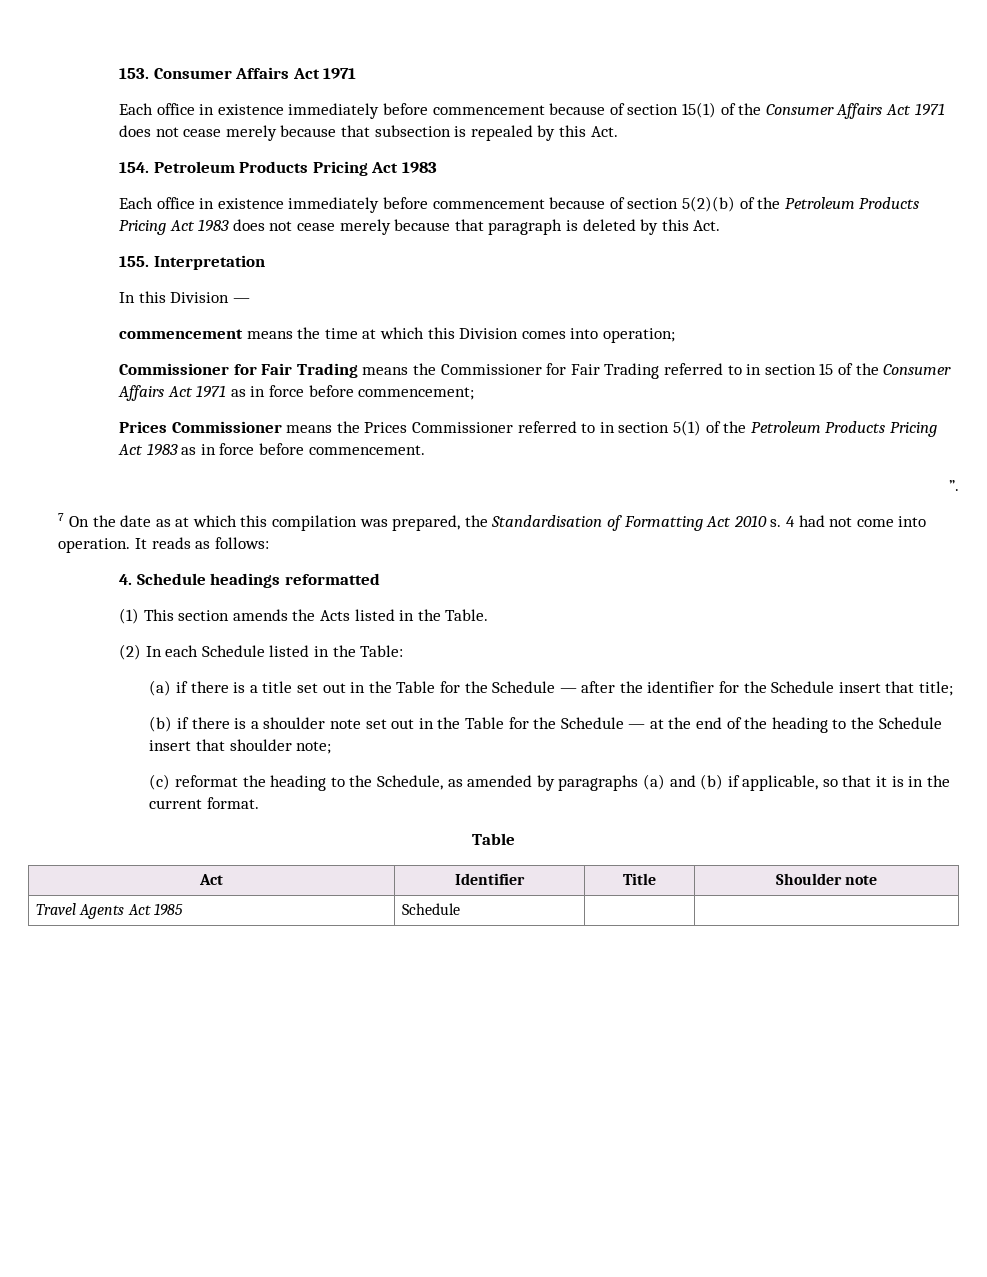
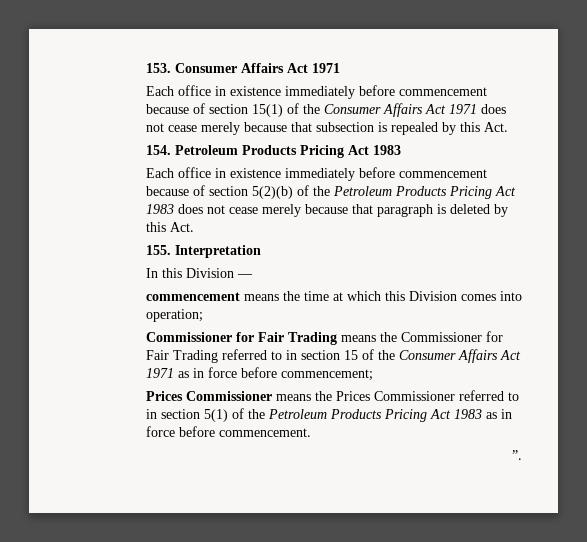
- 7 On the date as at which this compilation was prepared, the Standardisation of Formatting Act 2010 s. 4 had not come into operation. It reads as follows:
- 4. Schedule headings reformatted
- (1) This section amends the Acts listed in the Table.
- (2) In each Schedule listed in the Table:
- (a) if there is a title set out in the Table for the Schedule — after the identifier for the Schedule insert that title;
- (b) if there is a shoulder note set out in the Table for the Schedule — at the end of the heading to the Schedule insert that shoulder note;
- (c) reformat the heading to the Schedule, as amended by paragraphs (a) and (b) if applicable, so that it is in the current format.
- Table
- Act | Identifier | Title | Shoulder note
- Travel Agents Act 1985 | Schedule | |

